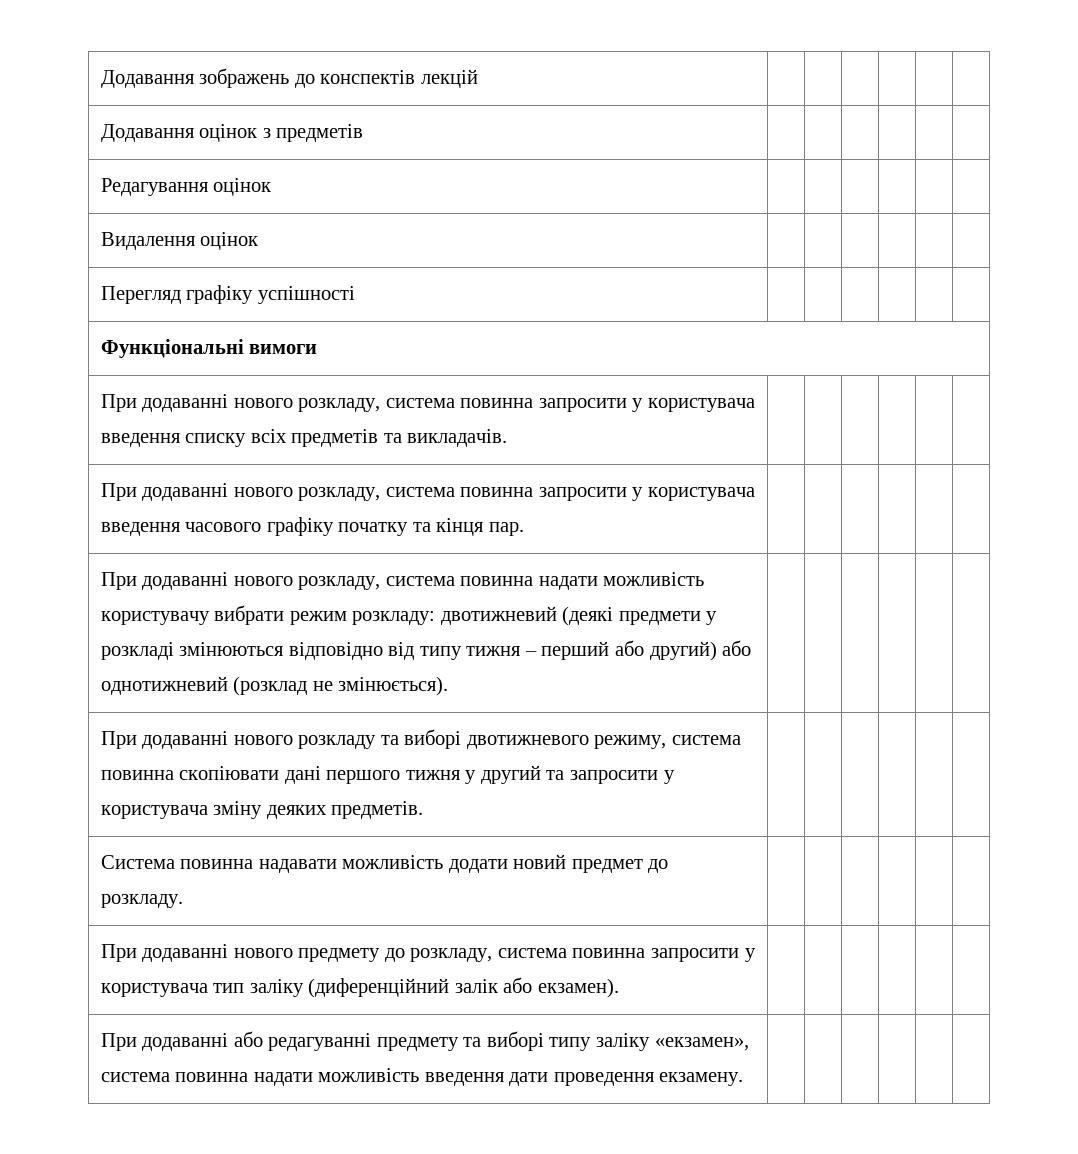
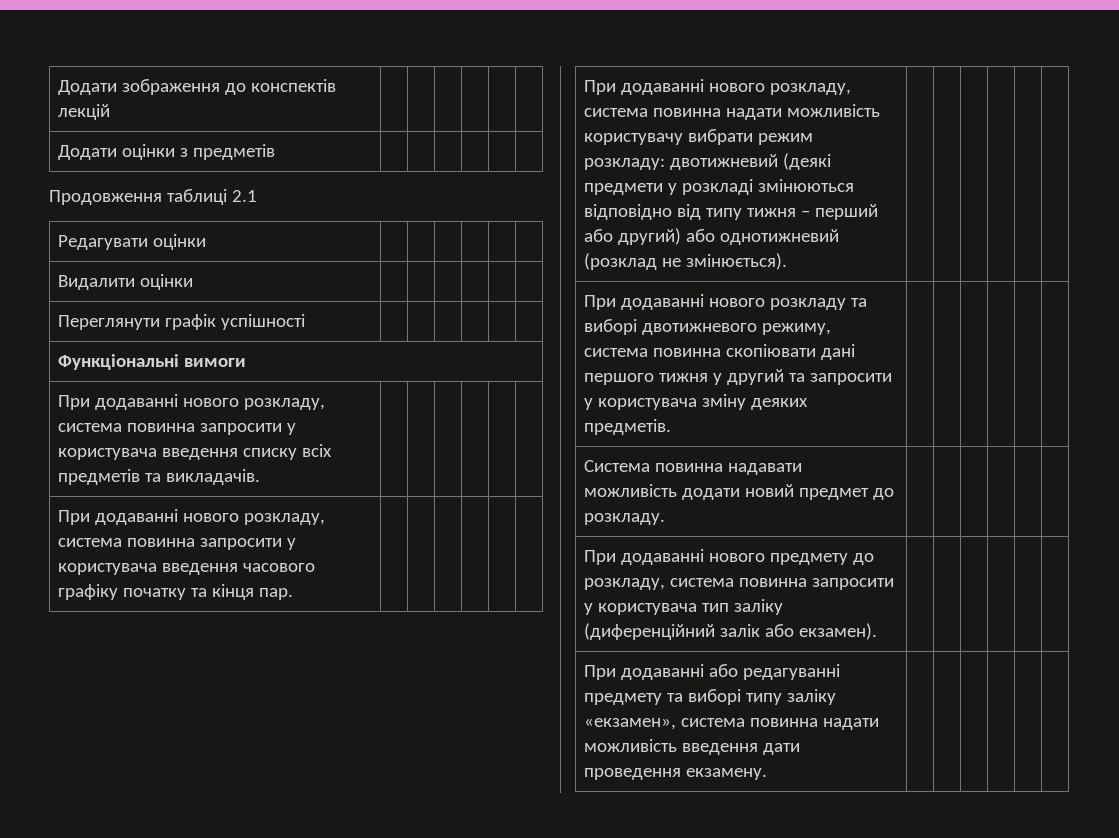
- Додавання зображень до конспектів лекцій | | | | | |
+ Додати зображення до конспектів лекцій | | | | | |
- Додавання оцінок з предметів | | | | | |
+ Додати оцінки з предметів | | | | | |
- Редагування оцінок | | | | | |
- Видалення оцінок | | | | | |
- Перегляд графіку успішності | | | | | |
+ Продовження таблиці 2.1
+ Редагувати оцінки | | | | | |
+ Видалити оцінки | | | | | |
+ Переглянути графік успішності | | | | | |

